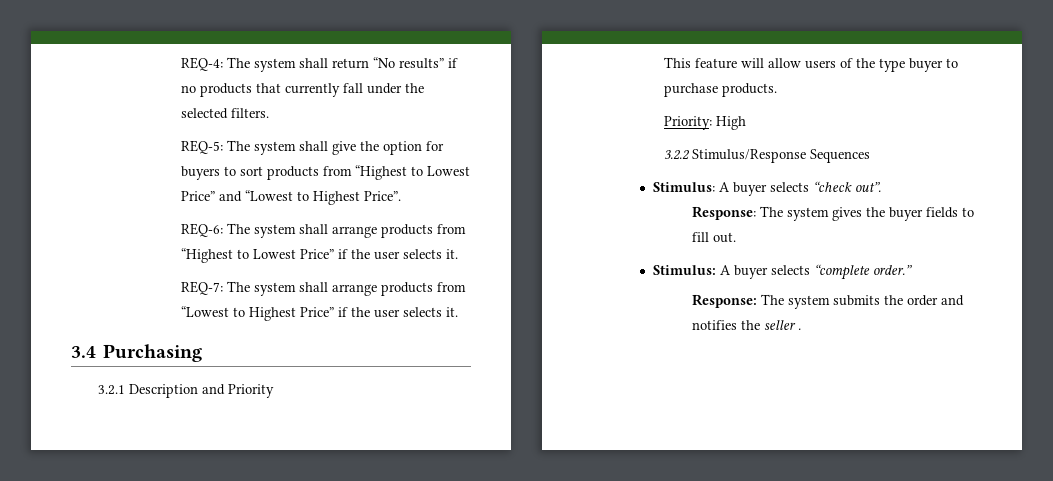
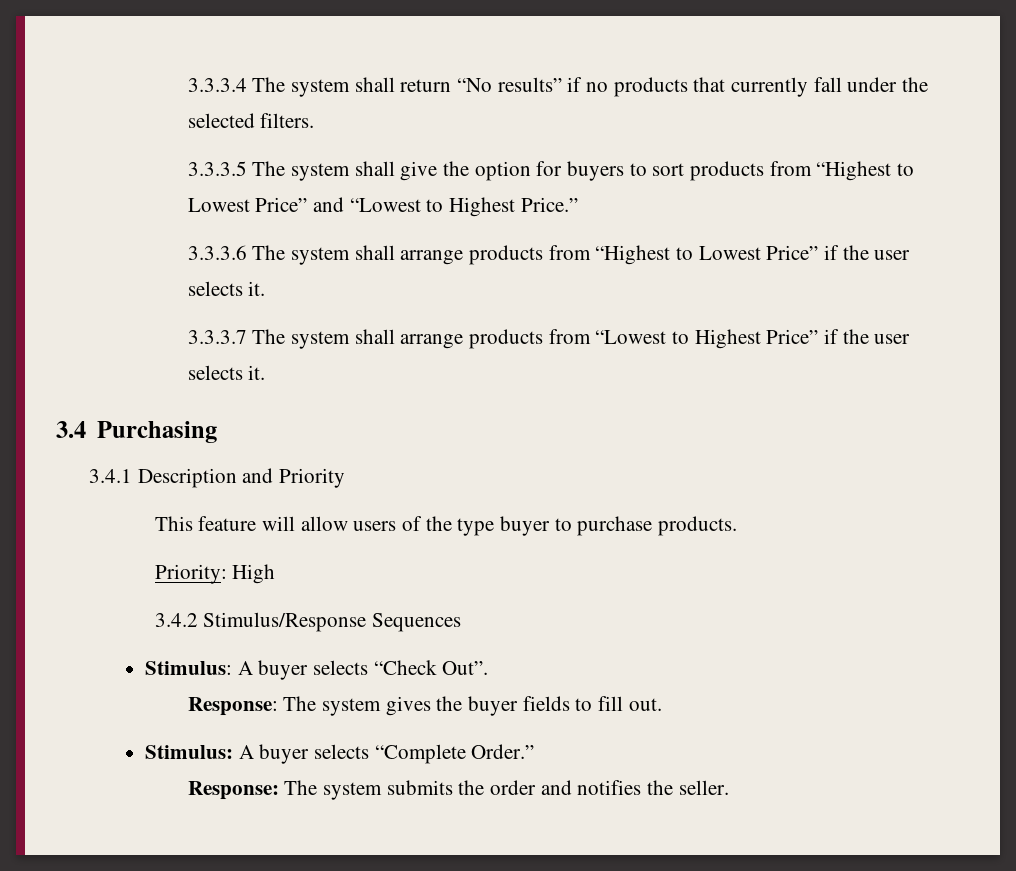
- REQ-4: The system shall return “No results” if no products that currently fall under the selected filters.
+ 3.3.3.4 The system shall return “No results” if no products that currently fall under the selected filters.
- REQ-5: The system shall give the option for buyers to sort products from “Highest to Lowest Price” and “Lowest to Highest Price”.
- REQ-6: The system shall arrange products from “Highest to Lowest Price” if the user selects it.
+ 3.3.3.5 The system shall give the option for buyers to sort products from “Highest to Lowest Price” and “Lowest to Highest Price.”
+ 3.3.3.6 The system shall arrange products from “Highest to Lowest Price” if the user selects it.
- REQ-7: The system shall arrange products from “Lowest to Highest Price” if the user selects it.
+ 3.3.3.7 The system shall arrange products from “Lowest to Highest Price” if the user selects it.
- 3.2.1 Description and Priority
+ 3.4.1 Description and Priority
- 3.2.2 Stimulus/Response Sequences
+ 3.4.2 Stimulus/Response Sequences
- Stimulus: A buyer selects “check out”.
+ Stimulus: A buyer selects “Check Out”.
- Stimulus: A buyer selects “complete order.”
+ Stimulus: A buyer selects “Complete Order.”
- Response: The system submits the order and notifies the seller .
+ Response: The system submits the order and notifies the seller.

